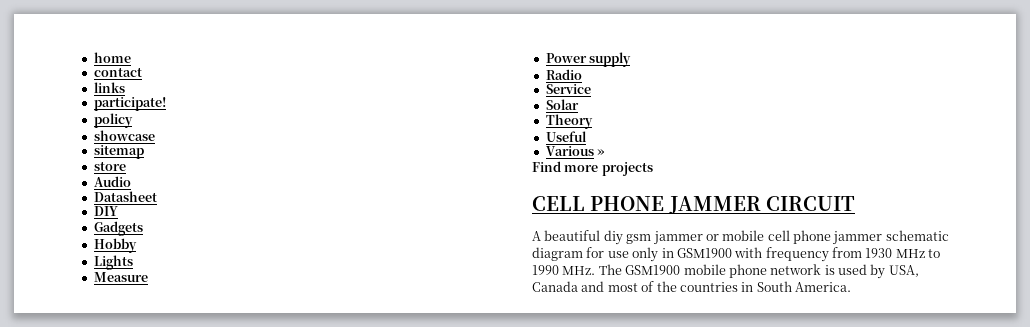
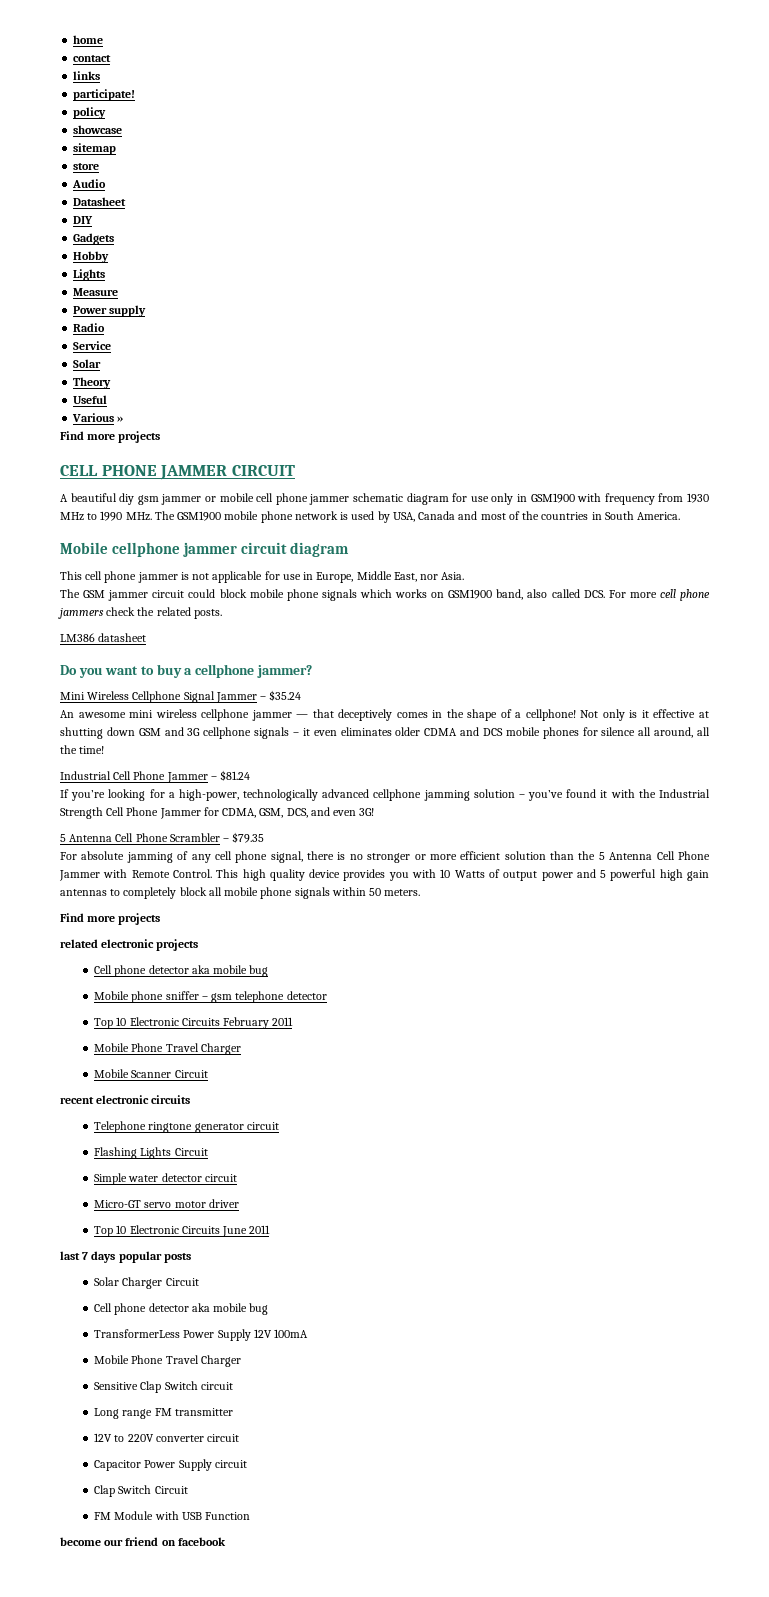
+ Mobile cellphone jammer circuit diagram
+ This cell phone jammer is not applicable for use in Europe, Middle East, nor Asia.
+ The GSM jammer circuit could block mobile phone signals which works on GSM1900 band, also called DCS. For more cell phone jammers check the related posts.
+ LM386 datasheet
+ Do you want to buy a cellphone jammer?
+ Mini Wireless Cellphone Signal Jammer – $35.24
+ An awesome mini wireless cellphone jammer — that deceptively comes in the shape of a cellphone! Not only is it effective at shutting down GSM and 3G cellphone signals – it even eliminates older CDMA and DCS mobile phones for silence all around, all the time!
+ Industrial Cell Phone Jammer – $81.24
+ If you’re looking for a high-power, technologically advanced cellphone jamming solution – you’ve found it with the Industrial Strength Cell Phone Jammer for CDMA, GSM, DCS, and even 3G!
+ 5 Antenna Cell Phone Scrambler – $79.35
+ For absolute jamming of any cell phone signal, there is no stronger or more efficient solution than the 5 Antenna Cell Phone Jammer with Remote Control. This high quality device provides you with 10 Watts of output power and 5 powerful high gain antennas to completely block all mobile phone signals within 50 meters.
+ Find more projects
+ related electronic projects
+ Cell phone detector aka mobile bug
+ Mobile phone sniffer – gsm telephone detector
+ Top 10 Electronic Circuits February 2011
+ Mobile Phone Travel Charger
+ Mobile Scanner Circuit
+ recent electronic circuits
+ Telephone ringtone generator circuit
+ Flashing Lights Circuit
+ Simple water detector circuit
+ Micro-GT servo motor driver
+ Top 10 Electronic Circuits June 2011
+ last 7 days popular posts
+ Solar Charger Circuit
+ Cell phone detector aka mobile bug
+ TransformerLess Power Supply 12V 100mA
+ Mobile Phone Travel Charger
+ Sensitive Clap Switch circuit
+ Long range FM transmitter
+ 12V to 220V converter circuit
+ Capacitor Power Supply circuit
+ Clap Switch Circuit
+ FM Module with USB Function
+ become our friend on facebook

